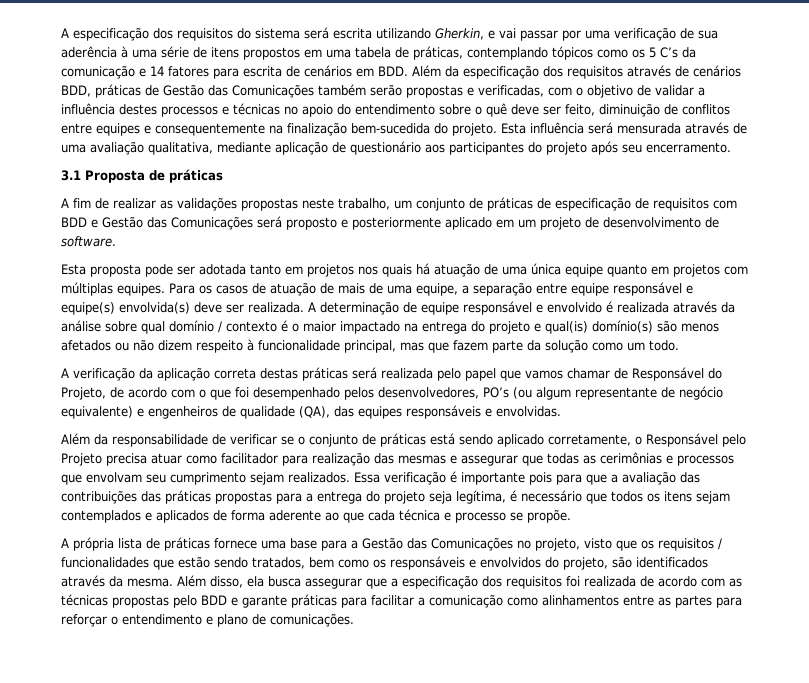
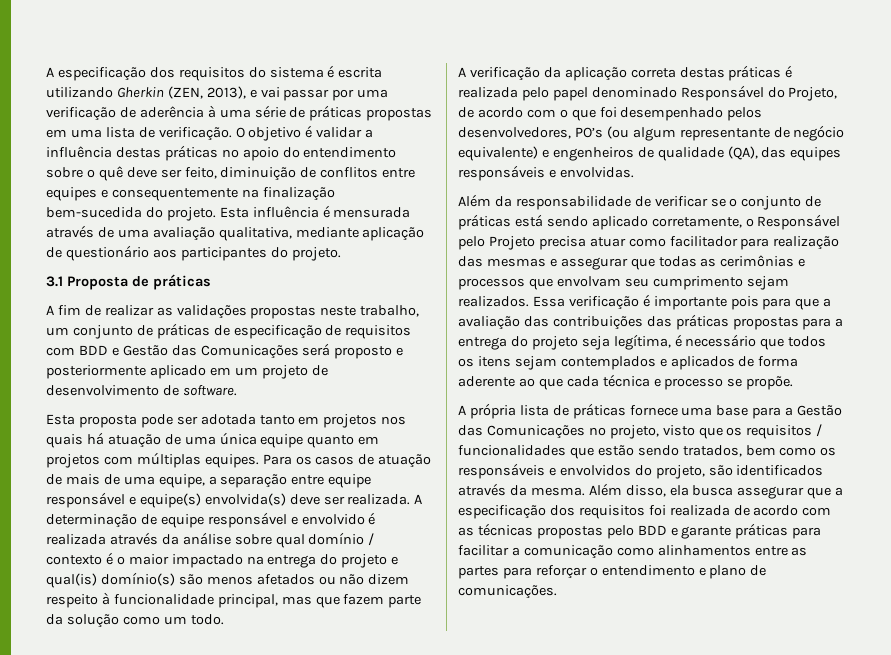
- A especificação dos requisitos do sistema será escrita utilizando Gherkin, e vai passar por uma verificação de sua aderência à uma série de itens propostos em uma tabela de práticas, contemplando tópicos como os 5 C’s da comunicação e 14 fatores para escrita de cenários em BDD. Além da especificação dos requisitos através de cenários BDD, práticas de Gestão das Comunicações também serão propostas e verificadas, com o objetivo de validar a influência destes processos e técnicas no apoio do entendimento sobre o quê deve ser feito, diminuição de conflitos entre equipes e consequentemente na finalização bem-sucedida do projeto.
+ A especificação dos requisitos do sistema é escrita utilizando Gherkin (ZEN, 2013), e vai passar por uma verificação de aderência à uma série de práticas propostas em uma lista de verificação. O objetivo é validar a influência destas práticas no apoio do entendimento sobre o quê deve ser feito, diminuição de conflitos entre equipes e consequentemente na finalização bem-sucedida do projeto.
- Esta influência será mensurada através de uma avaliação qualitativa, mediante aplicação de questionário aos participantes do projeto após seu encerramento.
+ Esta influência é mensurada através de uma avaliação qualitativa, mediante aplicação de questionário aos participantes do projeto.
- A verificação da aplicação correta destas práticas será realizada pelo papel que vamos chamar de Responsável do Projeto, de acordo com o que foi desempenhado pelos desenvolvedores, PO’s (ou algum representante de negócio equivalente) e engenheiros de qualidade (QA), das equipes responsáveis e envolvidas.
+ A verificação da aplicação correta destas práticas é realizada pelo papel denominado Responsável do Projeto, de acordo com o que foi desempenhado pelos desenvolvedores, PO’s (ou algum representante de negócio equivalente) e engenheiros de qualidade (QA), das equipes responsáveis e envolvidas.

